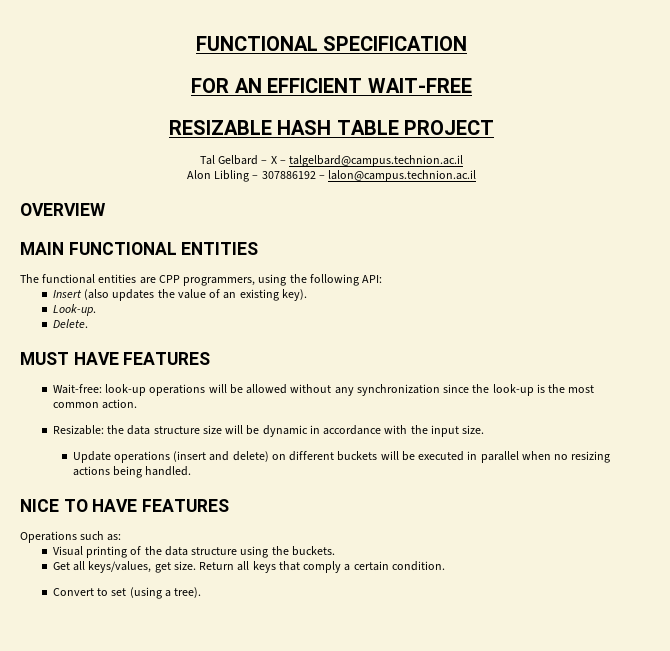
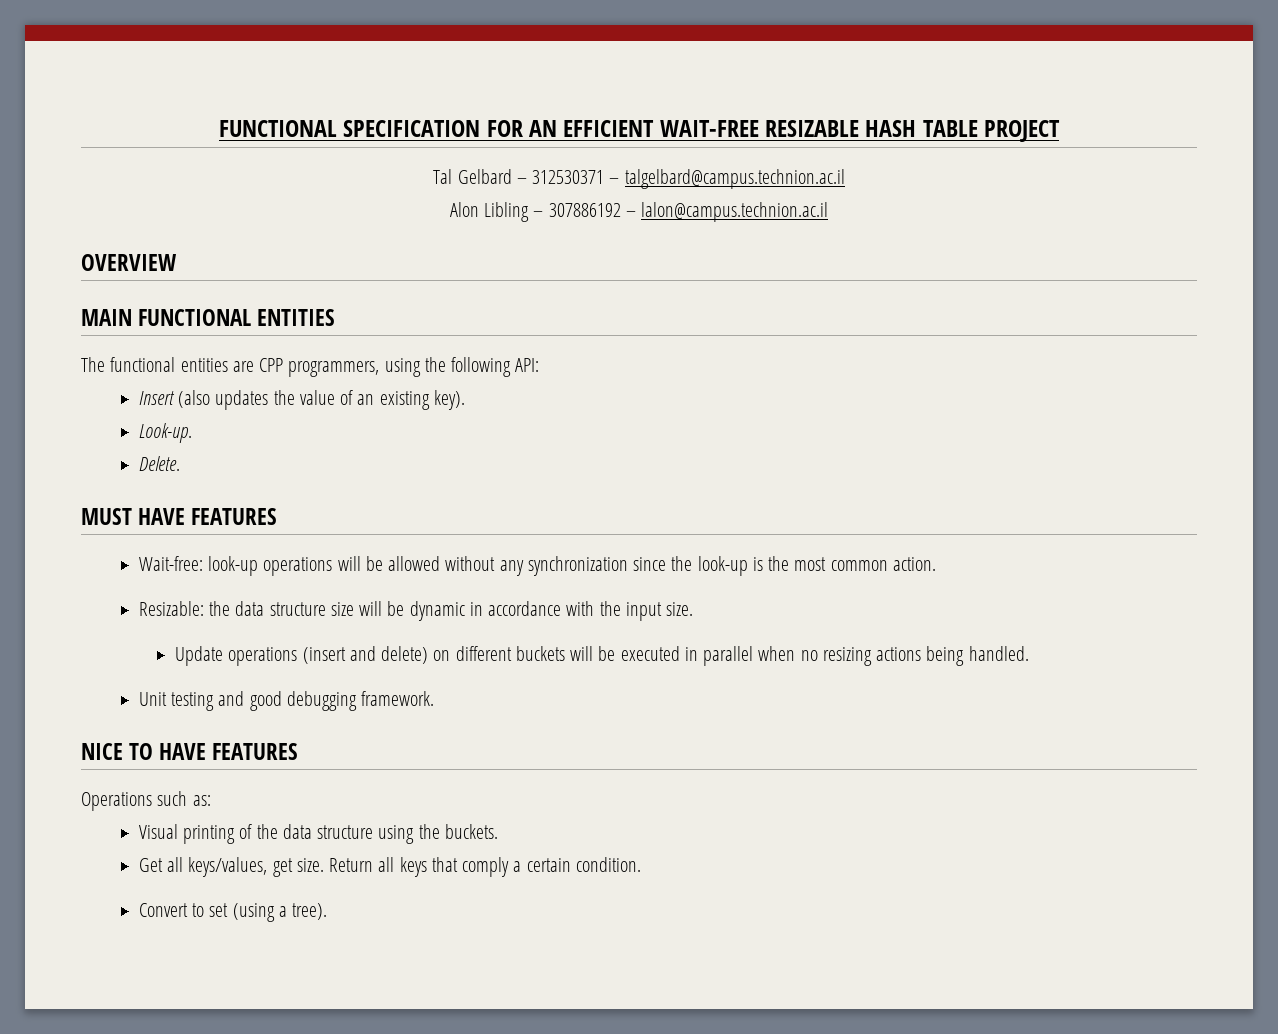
- FUNCTIONAL SPECIFICATION
- FOR AN EFFICIENT WAIT-FREE
- RESIZABLE HASH TABLE PROJECT
+ FUNCTIONAL SPECIFICATION FOR AN EFFICIENT WAIT-FREE RESIZABLE HASH TABLE PROJECT
- Tal Gelbard – X – talgelbard@campus.technion.ac.il
+ Tal Gelbard – 312530371 – talgelbard@campus.technion.ac.il
+ Unit testing and good debugging framework.

